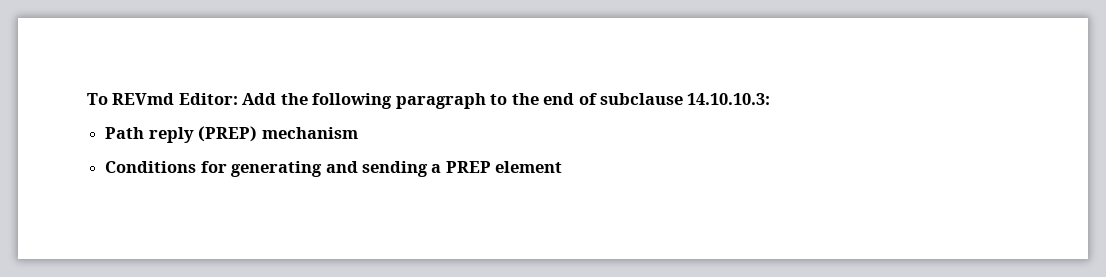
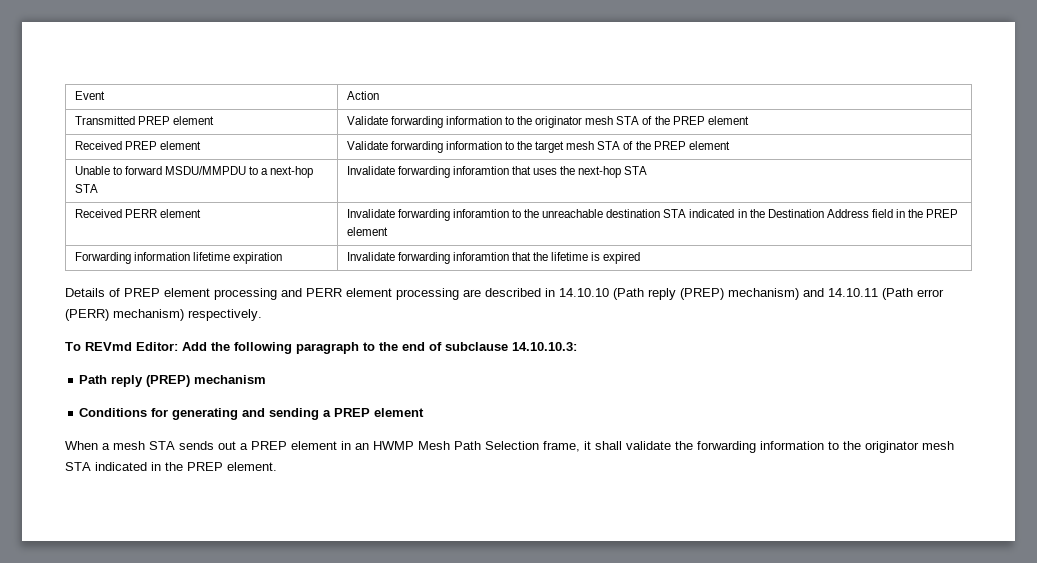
+ Event | Action
+ Transmitted PREP element | Validate forwarding information to the originator mesh STA of the PREP element
+ Received PREP element | Validate forwarding information to the target mesh STA of the PREP element
+ Unable to forward MSDU/MMPDU to a next-hop STA | Invalidate forwarding inforamtion that uses the next-hop STA
+ Received PERR element | Invalidate forwarding inforamtion to the unreachable destination STA indicated in the Destination Address field in the PREP element
+ Forwarding information lifetime expiration | Invalidate forwarding inforamtion that the lifetime is expired
+ Details of PREP element processing and PERR element processing are described in 14.10.10 (Path reply (PREP) mechanism) and 14.10.11 (Path error (PERR) mechanism) respectively.
+ When a mesh STA sends out a PREP element in an HWMP Mesh Path Selection frame, it shall validate the forwarding information to the originator mesh STA indicated in the PREP element.

